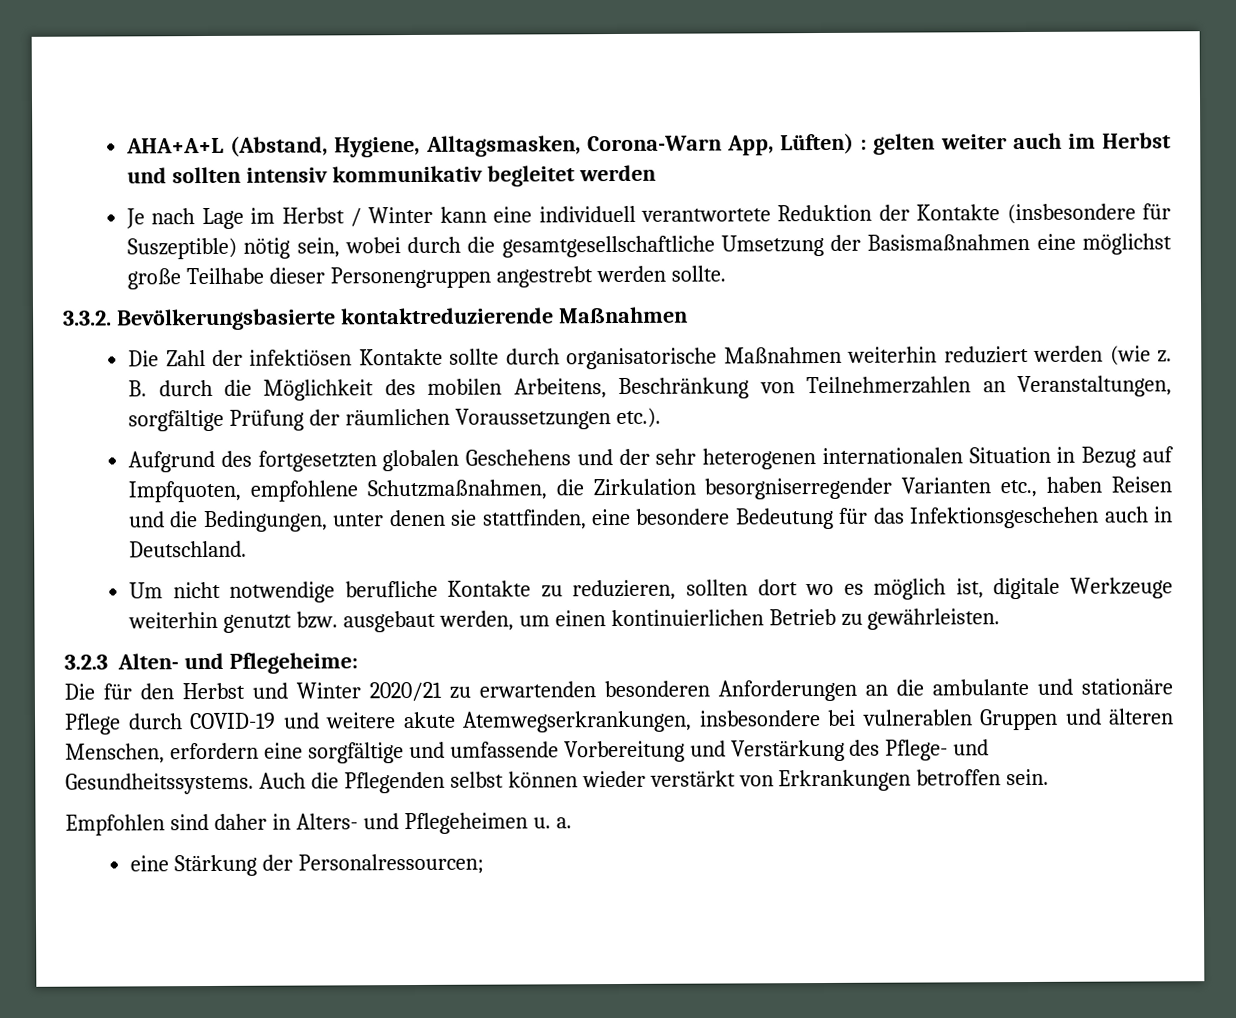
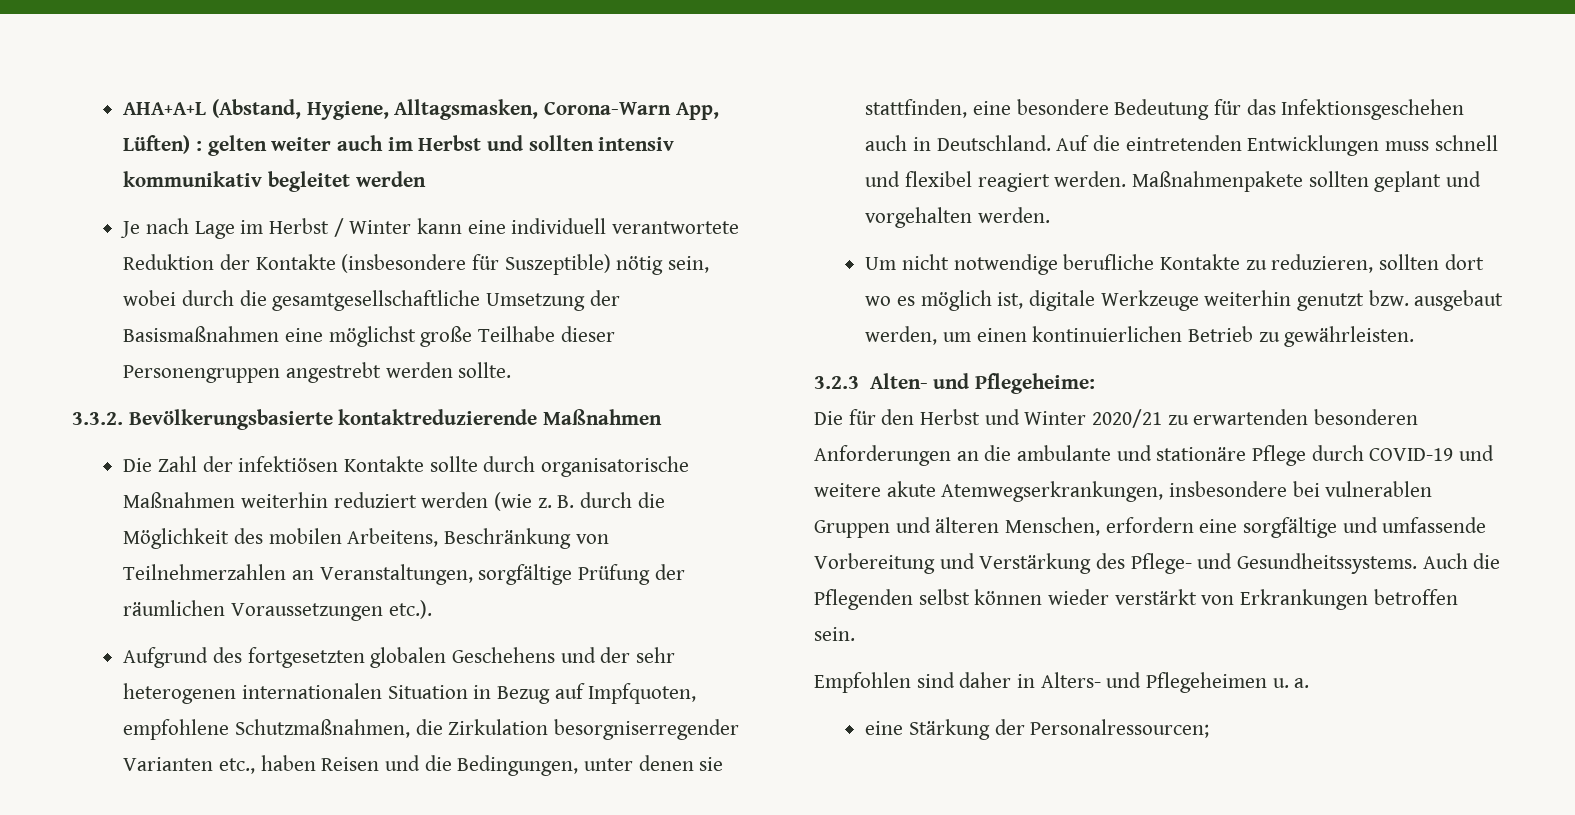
+ Auf die eintretenden Entwicklungen muss schnell und flexibel reagiert werden. Maßnahmenpakete sollten geplant und vorgehalten werden.

